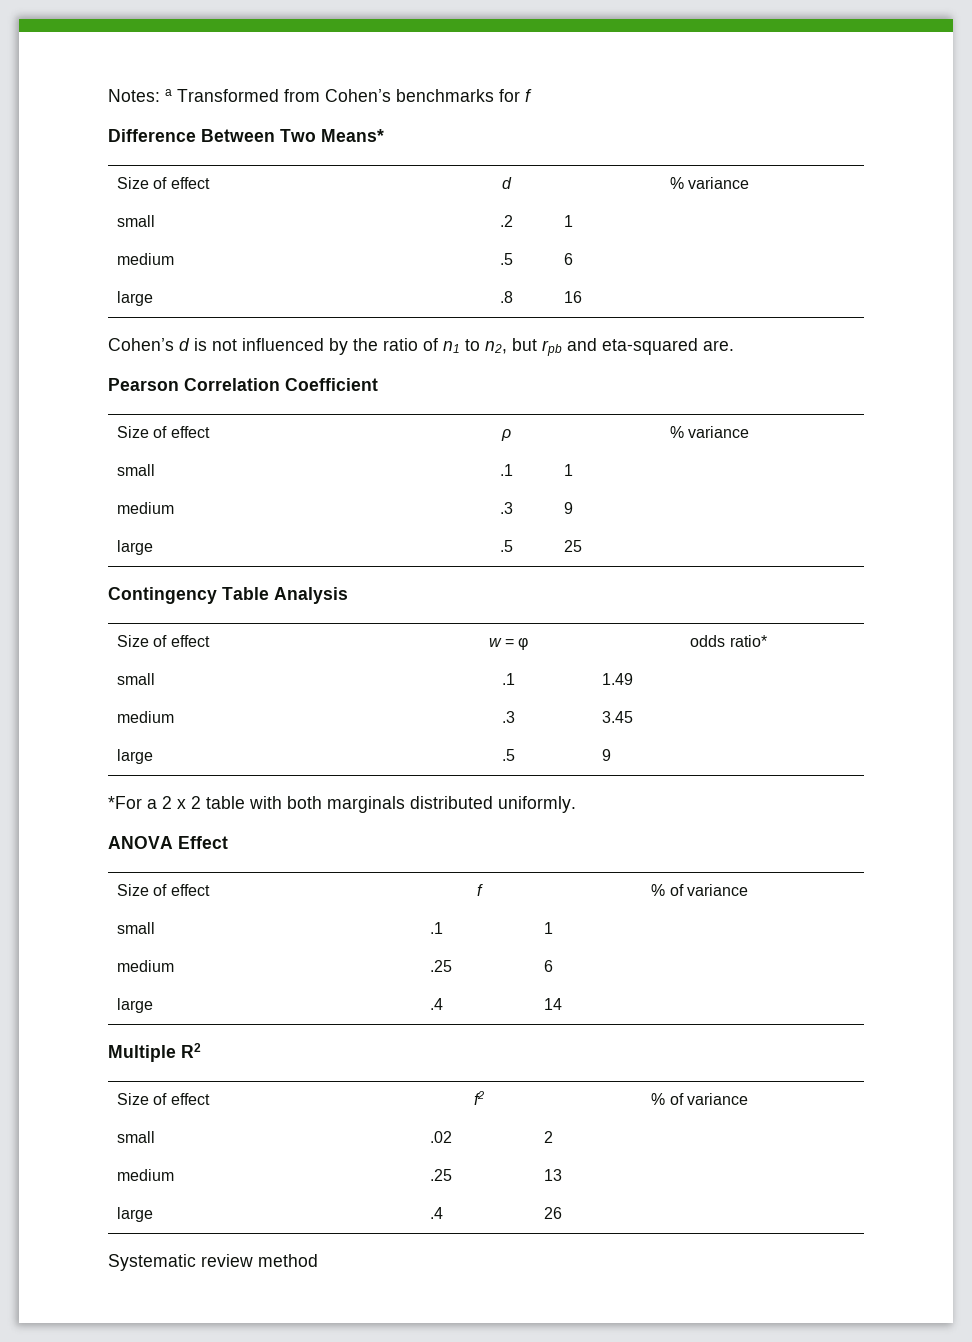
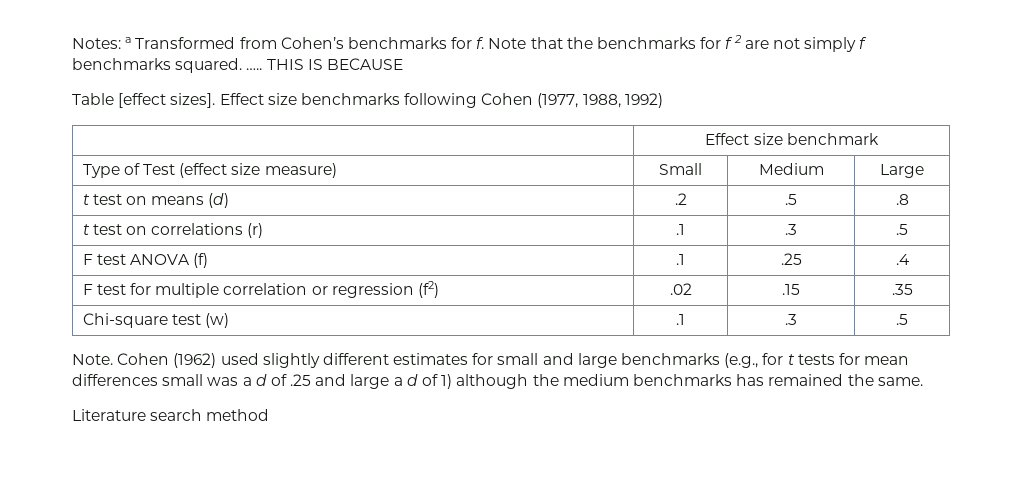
- Notes: a Transformed from Cohen’s benchmarks for f
- Difference Between Two Means*
- Size of effect | d | % variance
- small | .2 | 1
- medium | .5 | 6
- large | .8 | 16
- Cohen’s d is not influenced by the ratio of n1 to n2, but rpb and eta-squared are.
- Pearson Correlation Coefficient
- Size of effect | ρ | % variance
- small | .1 | 1
- medium | .3 | 9
- large | .5 | 25
- Contingency Table Analysis
- Size of effect | w = φ | odds ratio*
- small | .1 | 1.49
- medium | .3 | 3.45
- large | .5 | 9
- *For a 2 x 2 table with both marginals distributed uniformly.
- ANOVA Effect
- Size of effect | f | % of variance
- small | .1 | 1
- medium | .25 | 6
- large | .4 | 14
- Multiple R2
- Size of effect | f2 | % of variance
- small | .02 | 2
- medium | .25 | 13
- large | .4 | 26
- Systematic review method
+ Notes: a Transformed from Cohen’s benchmarks for f. Note that the benchmarks for f 2 are not simply f benchmarks squared. ….. THIS IS BECAUSE
+ Table [effect sizes]. Effect size benchmarks following Cohen (1977, 1988, 1992)
+ | Effect size benchmark
+ Type of Test (effect size measure) | Small | Medium | Large
+ t test on means (d) | .2 | .5 | .8
+ t test on correlations (r) | .1 | .3 | .5
+ F test ANOVA (f) | .1 | .25 | .4
+ F test for multiple correlation or regression (f2) | .02 | .15 | .35
+ Chi-square test (w) | .1 | .3 | .5
+ Note. Cohen (1962) used slightly different estimates for small and large benchmarks (e.g., for t tests for mean differences small was a d of .25 and large a d of 1) although the medium benchmarks has remained the same.
+ Literature search method

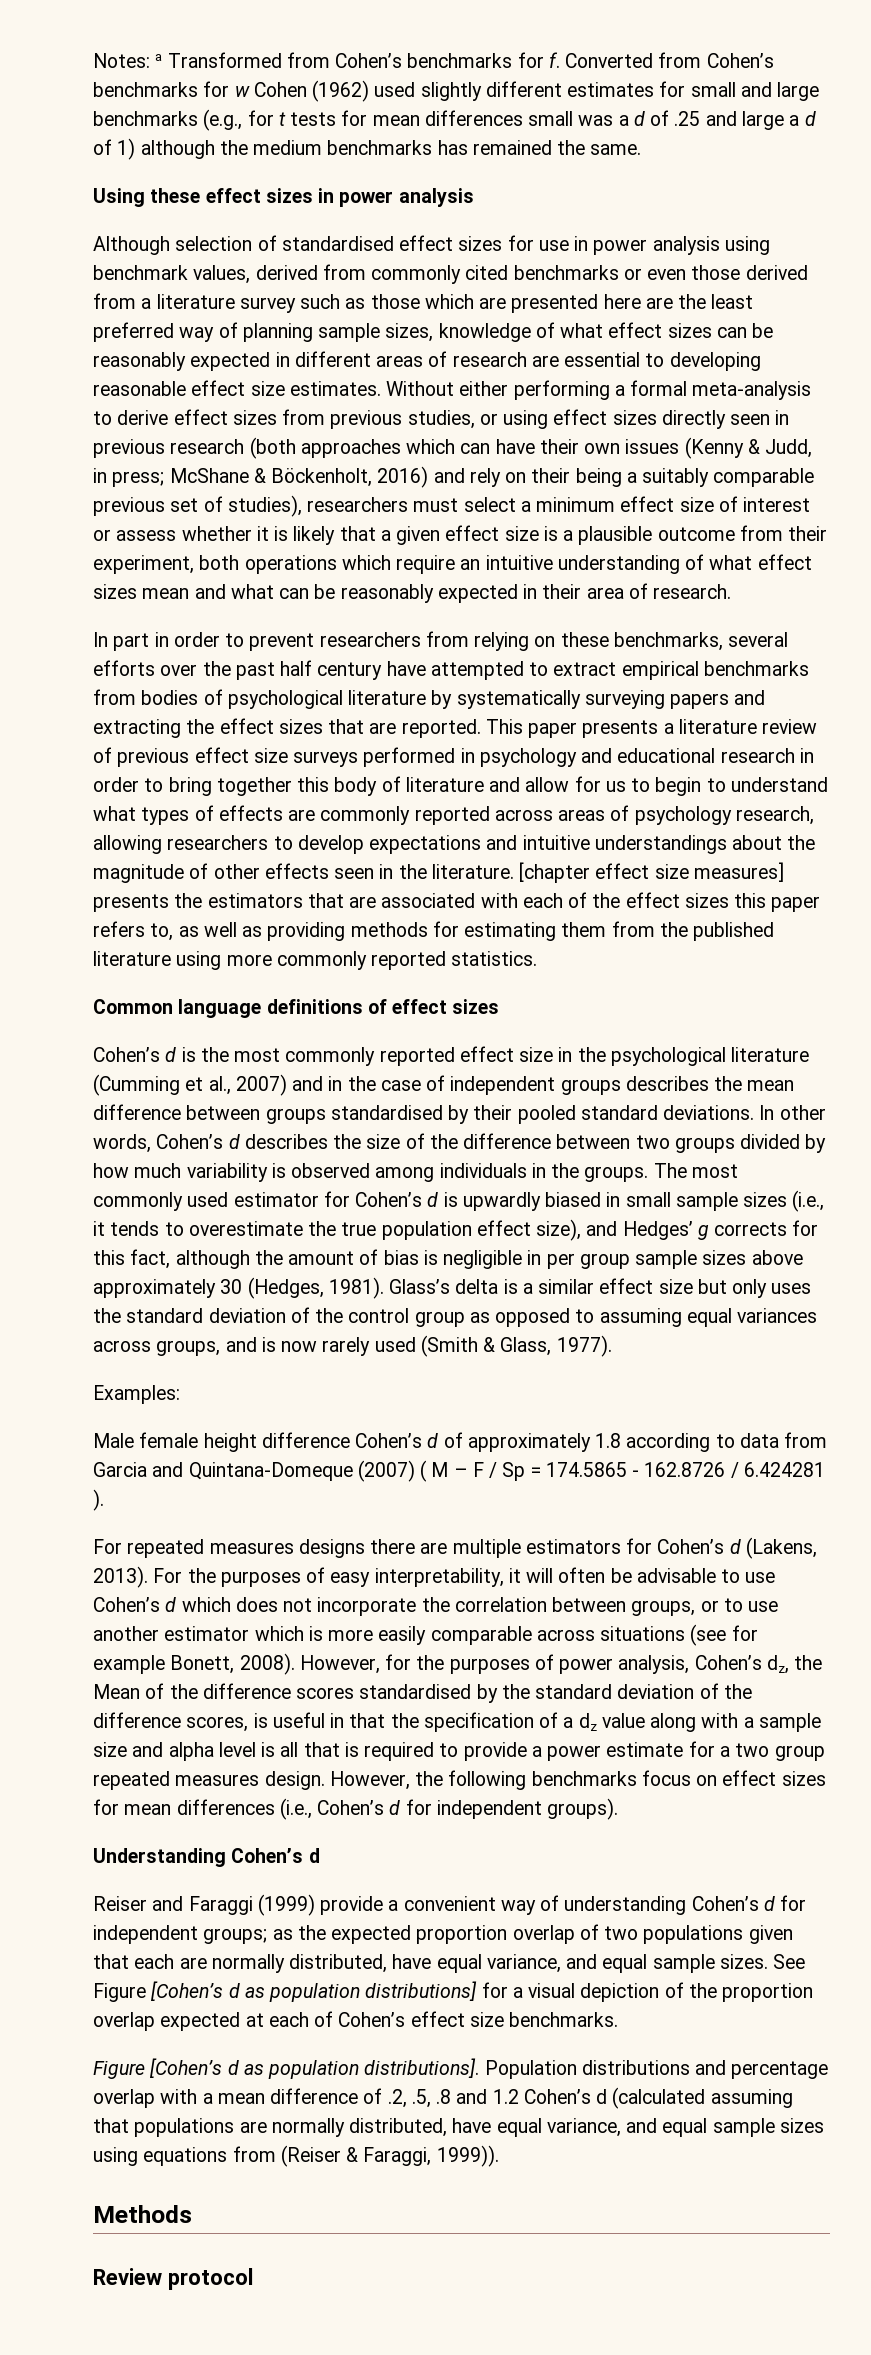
- Note that the benchmarks for f 2 are not simply f benchmarks squared. ….. THIS IS BECAUSE
- Table [effect sizes]. Effect size benchmarks following Cohen (1977, 1988, 1992)
- | Effect size benchmark
- Type of Test (effect size measure) | Small | Medium | Large
- t test on means (d) | .2 | .5 | .8
- t test on correlations (r) | .1 | .3 | .5
- F test ANOVA (f) | .1 | .25 | .4
- F test for multiple correlation or regression (f2) | .02 | .15 | .35
- Chi-square test (w) | .1 | .3 | .5
- Note. Cohen (1962) used slightly different estimates for small and large benchmarks (e.g., for t tests for mean differences small was a d of .25 and large a d of 1) although the medium benchmarks has remained the same.
+ Converted from Cohen’s benchmarks for w Cohen (1962) used slightly different estimates for small and large benchmarks (e.g., for t tests for mean differences small was a d of .25 and large a d of 1) although the medium benchmarks has remained the same.
- Literature search method
+ Using these effect sizes in power analysis
+ Although selection of standardised effect sizes for use in power analysis using benchmark values, derived from commonly cited benchmarks or even those derived from a literature survey such as those which are presented here are the least preferred way of planning sample sizes, knowledge of what effect sizes can be reasonably expected in different areas of research are essential to developing reasonable effect size estimates. Without either performing a formal meta-analysis to derive effect sizes from previous studies, or using effect sizes directly seen in previous research (both approaches which can have their own issues (Kenny & Judd, in press; McShane & Böckenholt, 2016) and rely on their being a suitably comparable previous set of studies), researchers must select a minimum effect size of interest or assess whether it is likely that a given effect size is a plausible outcome from their experiment, both operations which require an intuitive understanding of what effect sizes mean and what can be reasonably expected in their area of research.
+ In part in order to prevent researchers from relying on these benchmarks, several efforts over the past half century have attempted to extract empirical benchmarks from bodies of psychological literature by systematically surveying papers and extracting the effect sizes that are reported. This paper presents a literature review of previous effect size surveys performed in psychology and educational research in order to bring together this body of literature and allow for us to begin to understand what types of effects are commonly reported across areas of psychology research, allowing researchers to develop expectations and intuitive understandings about the magnitude of other effects seen in the literature. [chapter effect size measures] presents the estimators that are associated with each of the effect sizes this paper refers to, as well as providing methods for estimating them from the published literature using more commonly reported statistics.
+ Common language definitions of effect sizes
+ Cohen’s d is the most commonly reported effect size in the psychological literature (Cumming et al., 2007) and in the case of independent groups describes the mean difference between groups standardised by their pooled standard deviations. In other words, Cohen’s d describes the size of the difference between two groups divided by how much variability is observed among individuals in the groups. The most commonly used estimator for Cohen’s d is upwardly biased in small sample sizes (i.e., it tends to overestimate the true population effect size), and Hedges’ g corrects for this fact, although the amount of bias is negligible in per group sample sizes above approximately 30 (Hedges, 1981). Glass’s delta is a similar effect size but only uses the standard deviation of the control group as opposed to assuming equal variances across groups, and is now rarely used (Smith & Glass, 1977).
+ Examples:
+ Male female height difference Cohen’s d of approximately 1.8 according to data from Garcia and Quintana-Domeque (2007) ( M – F / Sp = 174.5865 - 162.8726 / 6.424281 ).
+ For repeated measures designs there are multiple estimators for Cohen’s d (Lakens, 2013). For the purposes of easy interpretability, it will often be advisable to use Cohen’s d which does not incorporate the correlation between groups, or to use another estimator which is more easily comparable across situations (see for example Bonett, 2008). However, for the purposes of power analysis, Cohen’s dz, the Mean of the difference scores standardised by the standard deviation of the difference scores, is useful in that the specification of a dz value along with a sample size and alpha level is all that is required to provide a power estimate for a two group repeated measures design. However, the following benchmarks focus on effect sizes for mean differences (i.e., Cohen’s d for independent groups).
+ Understanding Cohen’s d
+ Reiser and Faraggi (1999) provide a convenient way of understanding Cohen’s d for independent groups; as the expected proportion overlap of two populations given that each are normally distributed, have equal variance, and equal sample sizes. See Figure [Cohen’s d as population distributions] for a visual depiction of the proportion overlap expected at each of Cohen’s effect size benchmarks.
+ Figure [Cohen’s d as population distributions]. Population distributions and percentage overlap with a mean difference of .2, .5, .8 and 1.2 Cohen’s d (calculated assuming that populations are normally distributed, have equal variance, and equal sample sizes using equations from (Reiser & Faraggi, 1999)).
+ Methods
+ Review protocol

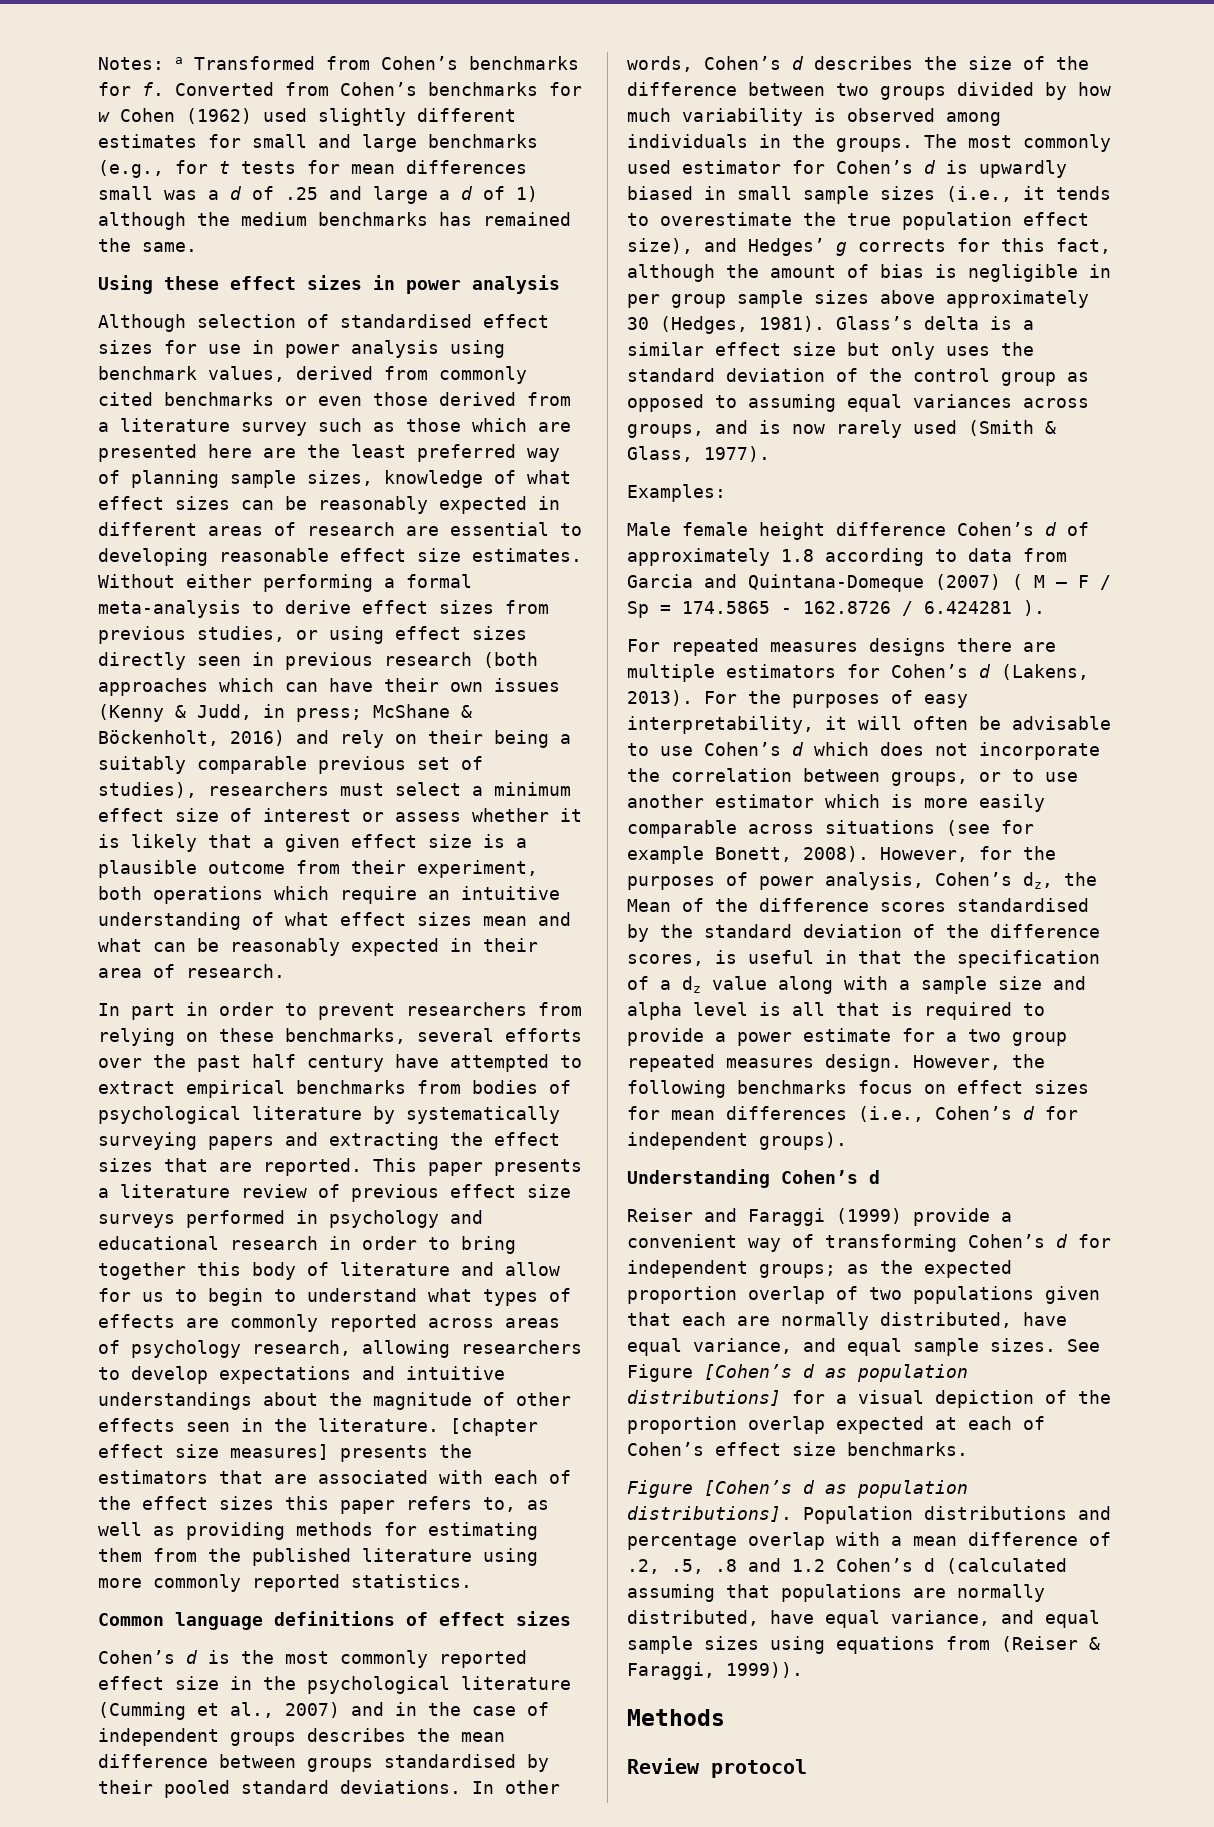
- Reiser and Faraggi (1999) provide a convenient way of understanding Cohen’s d for independent groups; as the expected proportion overlap of two populations given that each are normally distributed, have equal variance, and equal sample sizes.
+ Reiser and Faraggi (1999) provide a convenient way of transforming Cohen’s d for independent groups; as the expected proportion overlap of two populations given that each are normally distributed, have equal variance, and equal sample sizes.

